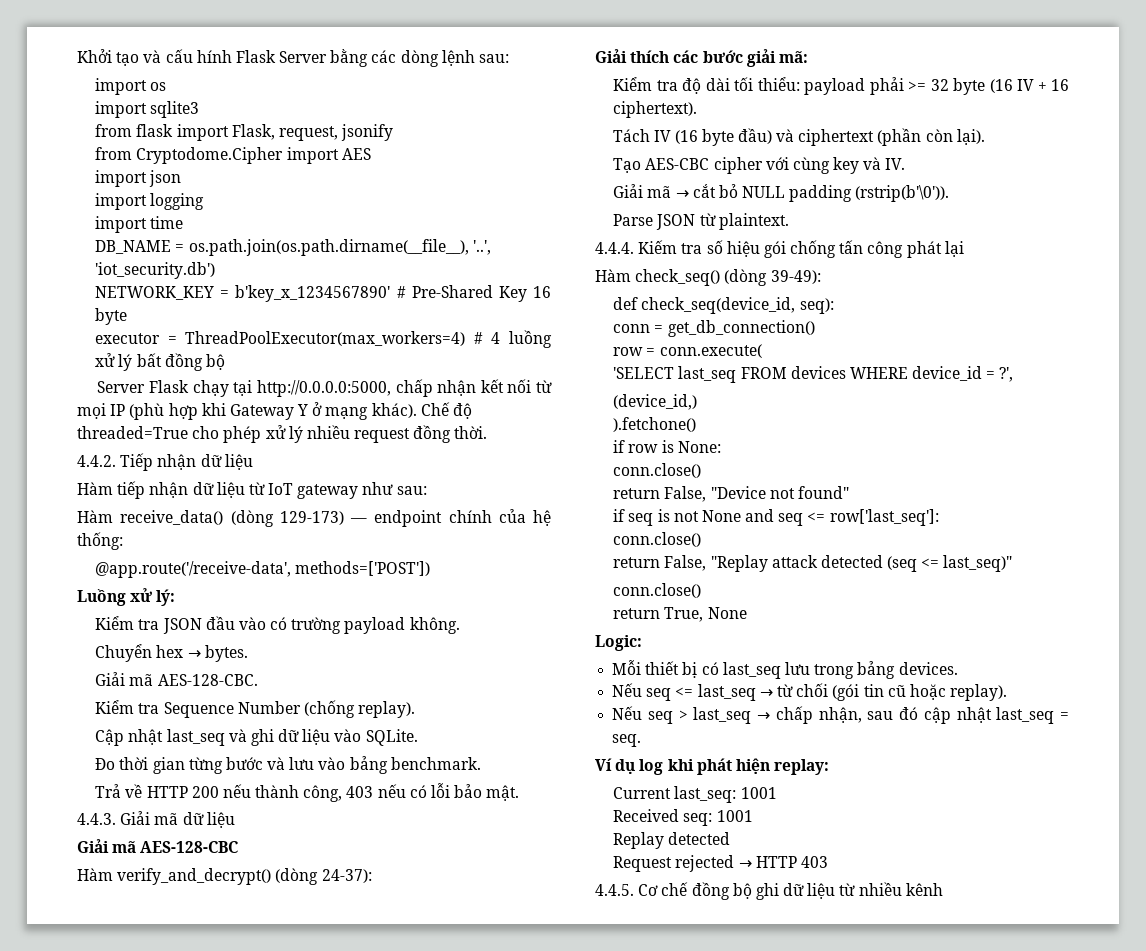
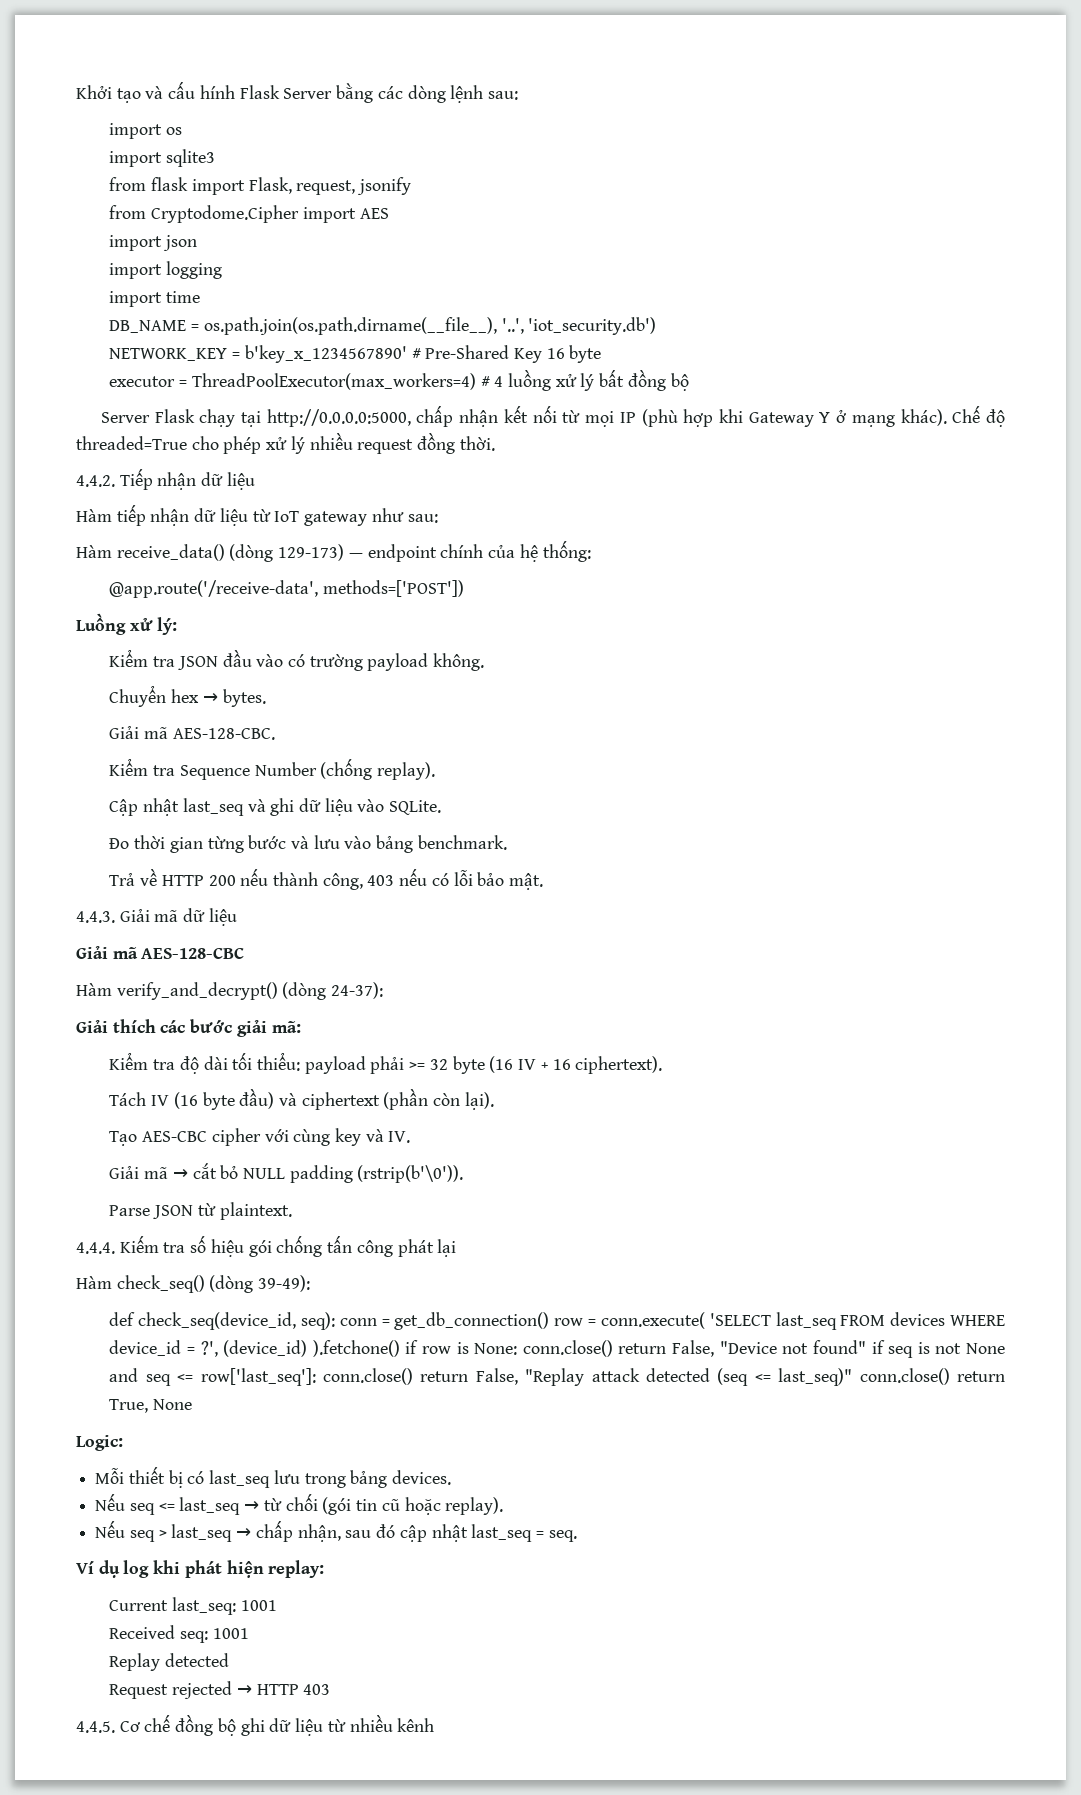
- def check_seq(device_id, seq):
- conn = get_db_connection()
- row = conn.execute(
- 'SELECT last_seq FROM devices WHERE device_id = ?',
- (device_id,)
- ).fetchone()
- if row is None:
- conn.close()
- return False, "Device not found"
- if seq is not None and seq <= row['last_seq']:
- conn.close()
- return False, "Replay attack detected (seq <= last_seq)"
- conn.close()
- return True, None
+ def check_seq(device_id, seq): conn = get_db_connection() row = conn.execute( 'SELECT last_seq FROM devices WHERE device_id = ?', (device_id) ).fetchone() if row is None: conn.close() return False, "Device not found" if seq is not None and seq <= row['last_seq']: conn.close() return False, "Replay attack detected (seq <= last_seq)" conn.close() return True, None

